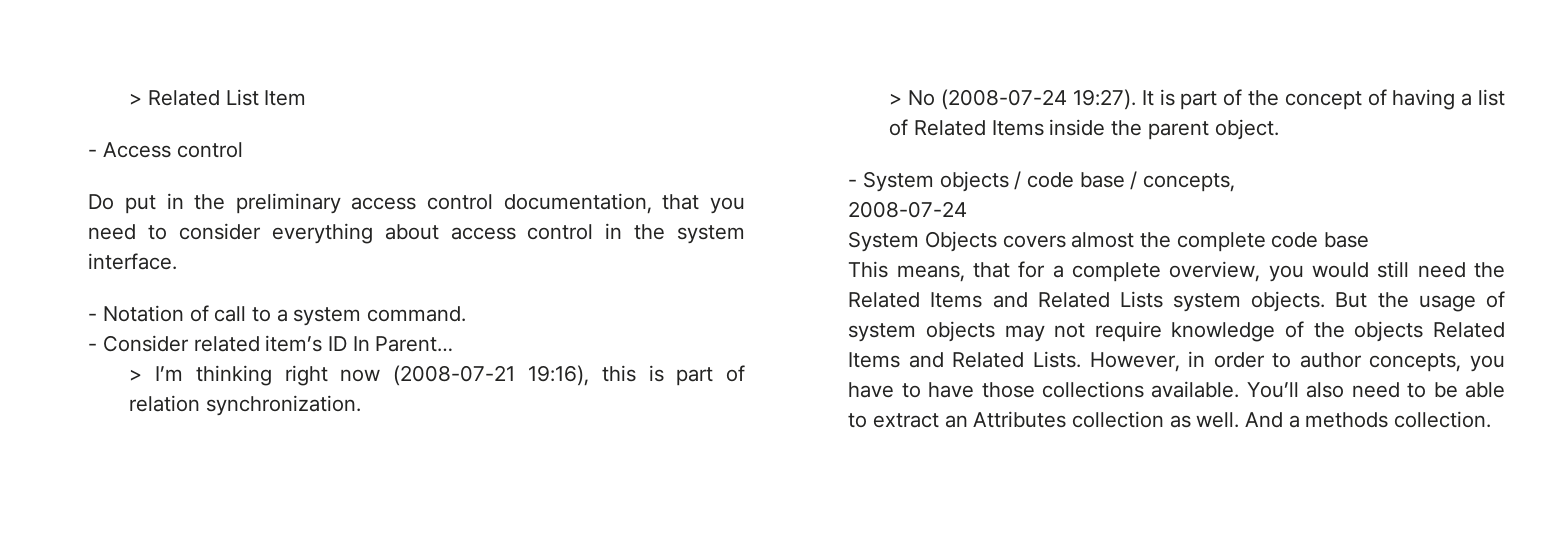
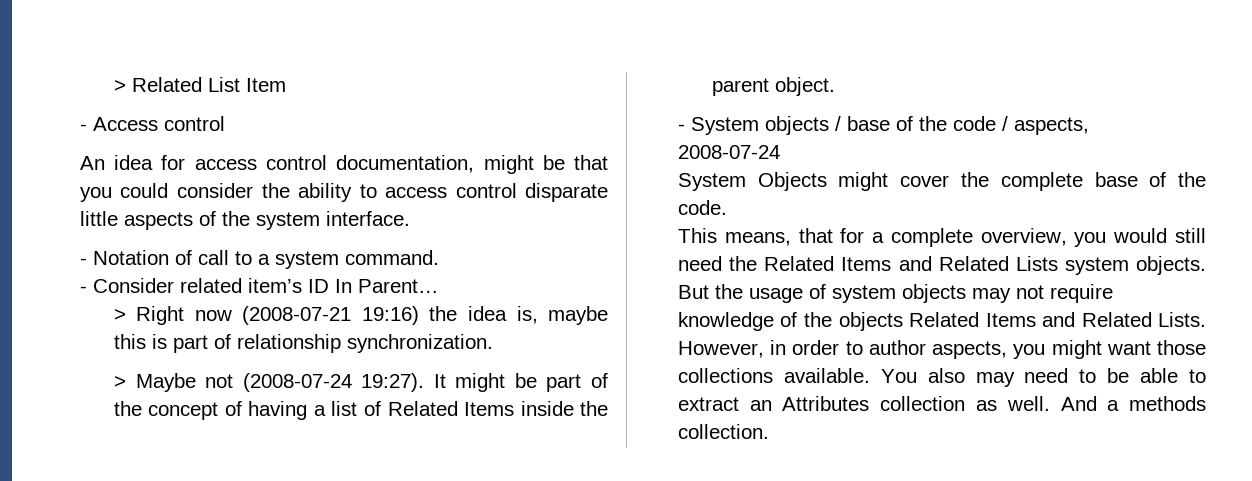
- Do put in the preliminary access control documentation, that you need to consider everything about access control in the system interface.
+ An idea for access control documentation, might be that you could consider the ability to access control disparate little aspects of the system interface.
- > I’m thinking right now (2008-07-21 19:16), this is part of relation synchronization.
+ > Right now (2008-07-21 19:16) the idea is, maybe this is part of relationship synchronization.
- > No (2008-07-24 19:27).
+ > Maybe not (2008-07-24 19:27).
- It is part of the concept of having a list of Related Items inside the parent object.
+ It might be part of the concept of having a list of Related Items inside the parent object.
- - System objects / code base / concepts,
+ - System objects / base of the code / aspects,
- System Objects covers almost the complete code base
+ System Objects might cover the complete base of the code.
- However, in order to author concepts, you have to have those collections available. You’ll also need to be able to extract an Attributes collection as well.
+ However, in order to author aspects, you might want those collections available. You also may need to be able to extract an Attributes collection as well.

